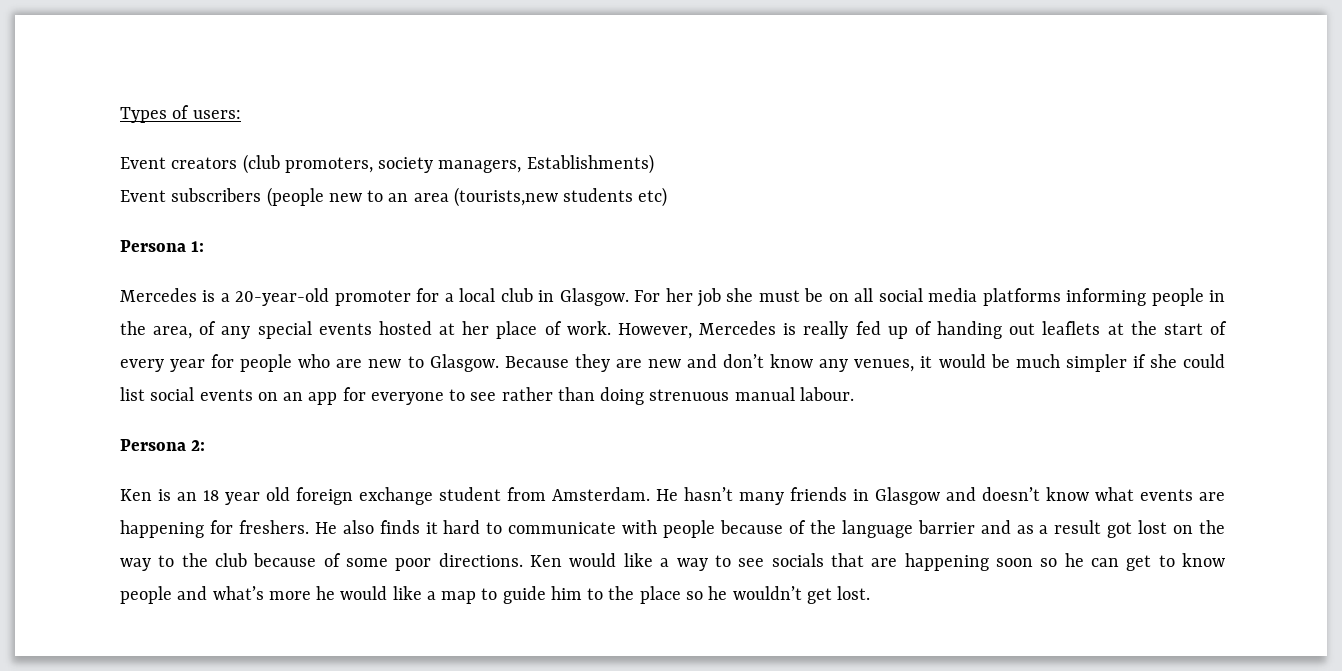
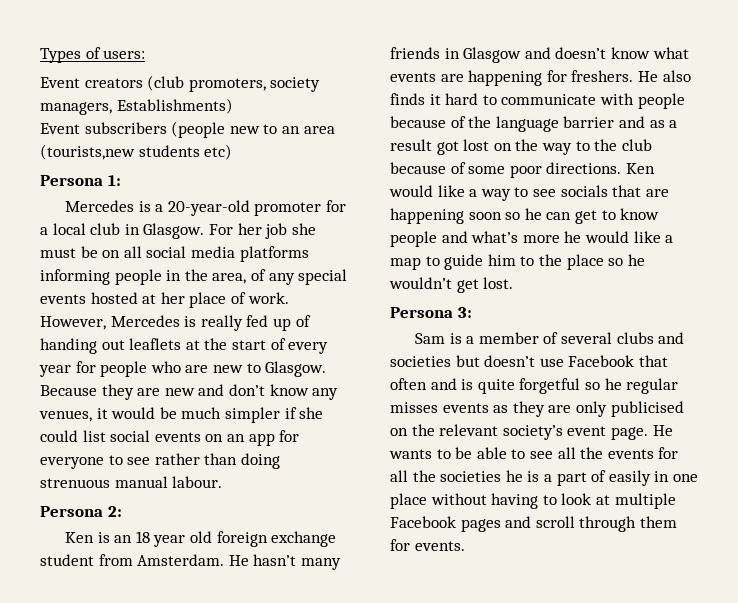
+ Persona 3:
+ Sam is a member of several clubs and societies but doesn’t use Facebook that often and is quite forgetful so he regular misses events as they are only publicised on the relevant society’s event page. He wants to be able to see all the events for all the societies he is a part of easily in one place without having to look at multiple Facebook pages and scroll through them for events.

